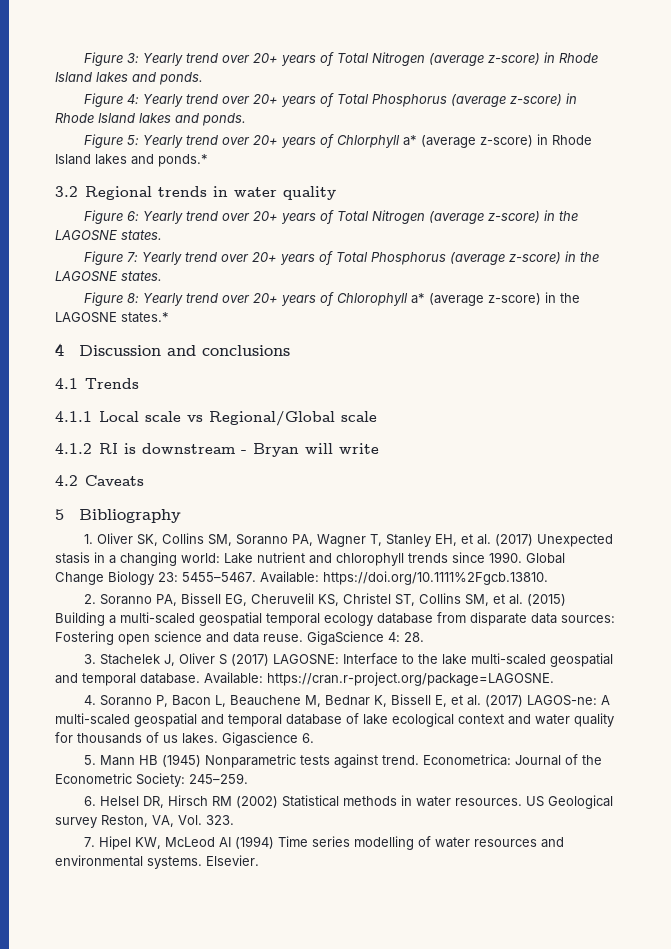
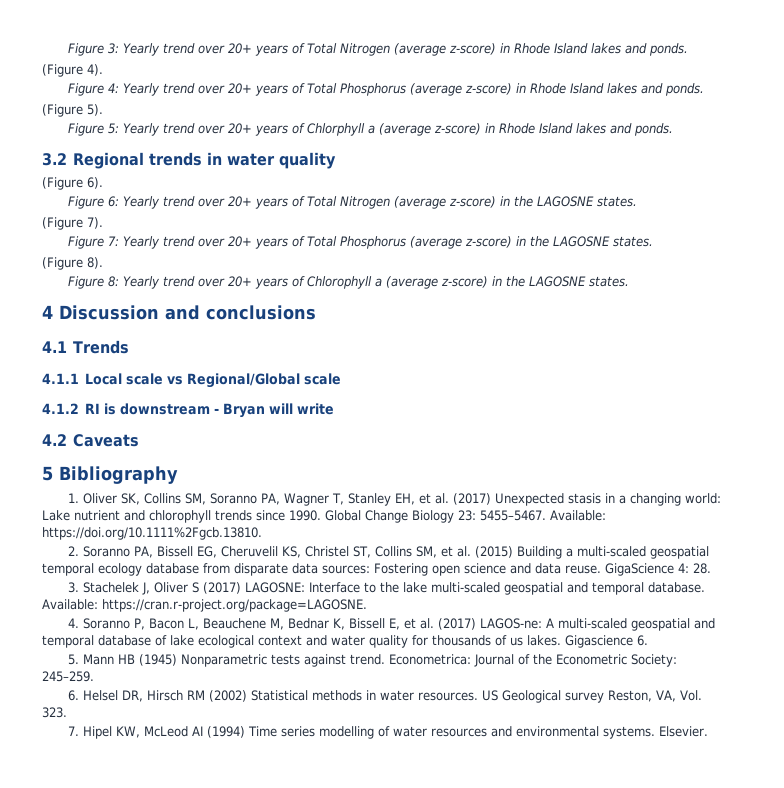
+ (Figure 4).
+ (Figure 5).
- Figure 5: Yearly trend over 20+ years of Chlorphyll a* (average z-score) in Rhode Island lakes and ponds.*
+ Figure 5: Yearly trend over 20+ years of Chlorphyll a (average z-score) in Rhode Island lakes and ponds.
+ (Figure 6).
+ (Figure 7).
+ (Figure 8).
- Figure 8: Yearly trend over 20+ years of Chlorophyll a* (average z-score) in the LAGOSNE states.*
+ Figure 8: Yearly trend over 20+ years of Chlorophyll a (average z-score) in the LAGOSNE states.

